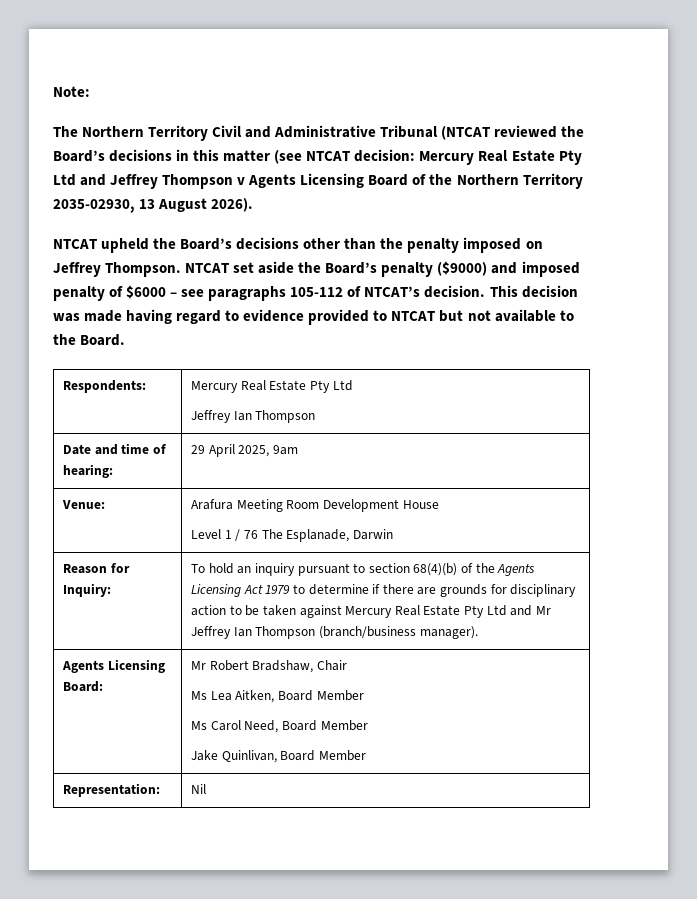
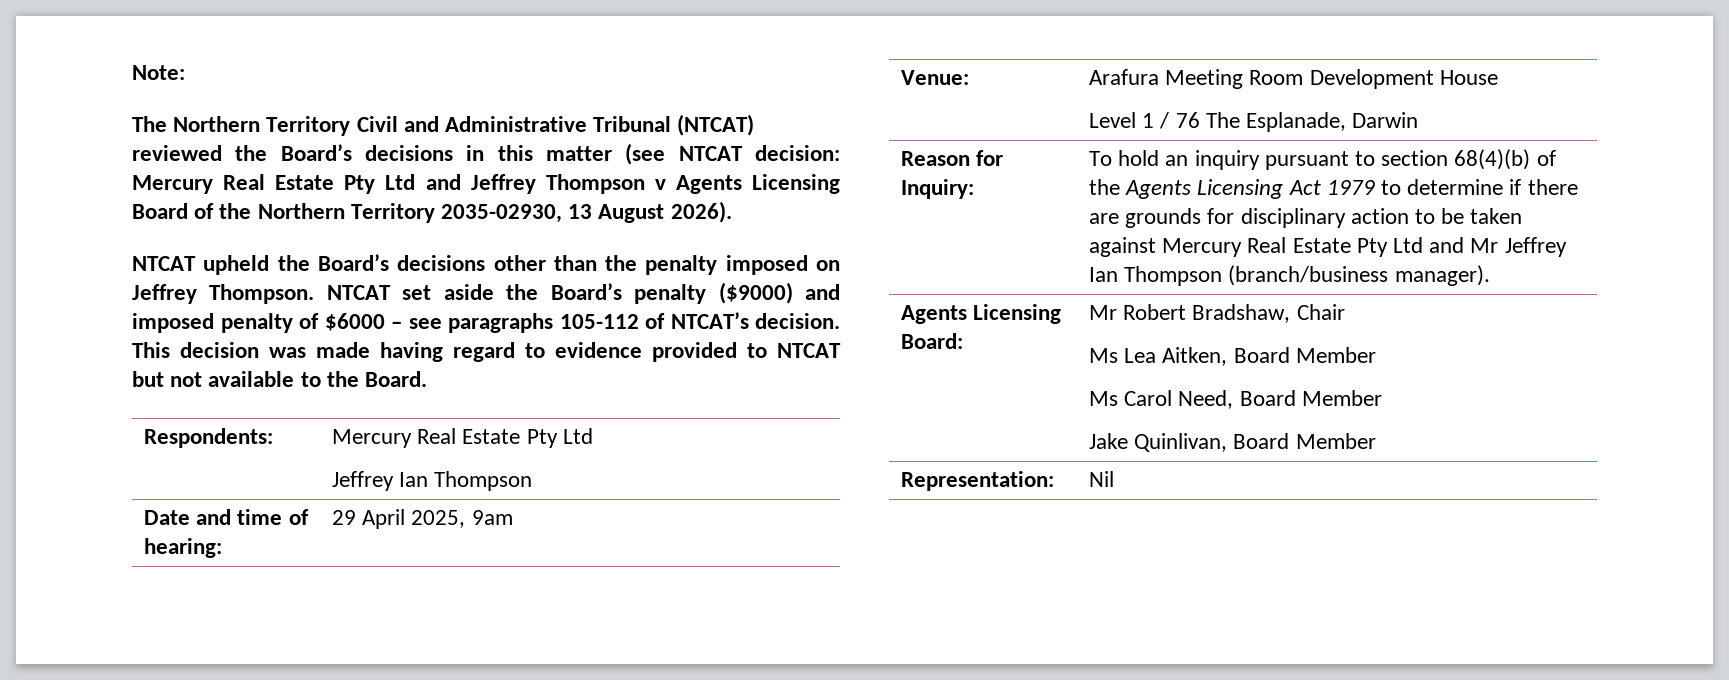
- The Northern Territory Civil and Administrative Tribunal (NTCAT reviewed the Board’s decisions in this matter (see NTCAT decision: Mercury Real Estate Pty Ltd and Jeffrey Thompson v Agents Licensing Board of the Northern Territory 2035-02930, 13 August 2026).
+ The Northern Territory Civil and Administrative Tribunal (NTCAT) reviewed the Board’s decisions in this matter (see NTCAT decision: Mercury Real Estate Pty Ltd and Jeffrey Thompson v Agents Licensing Board of the Northern Territory 2035-02930, 13 August 2026).

